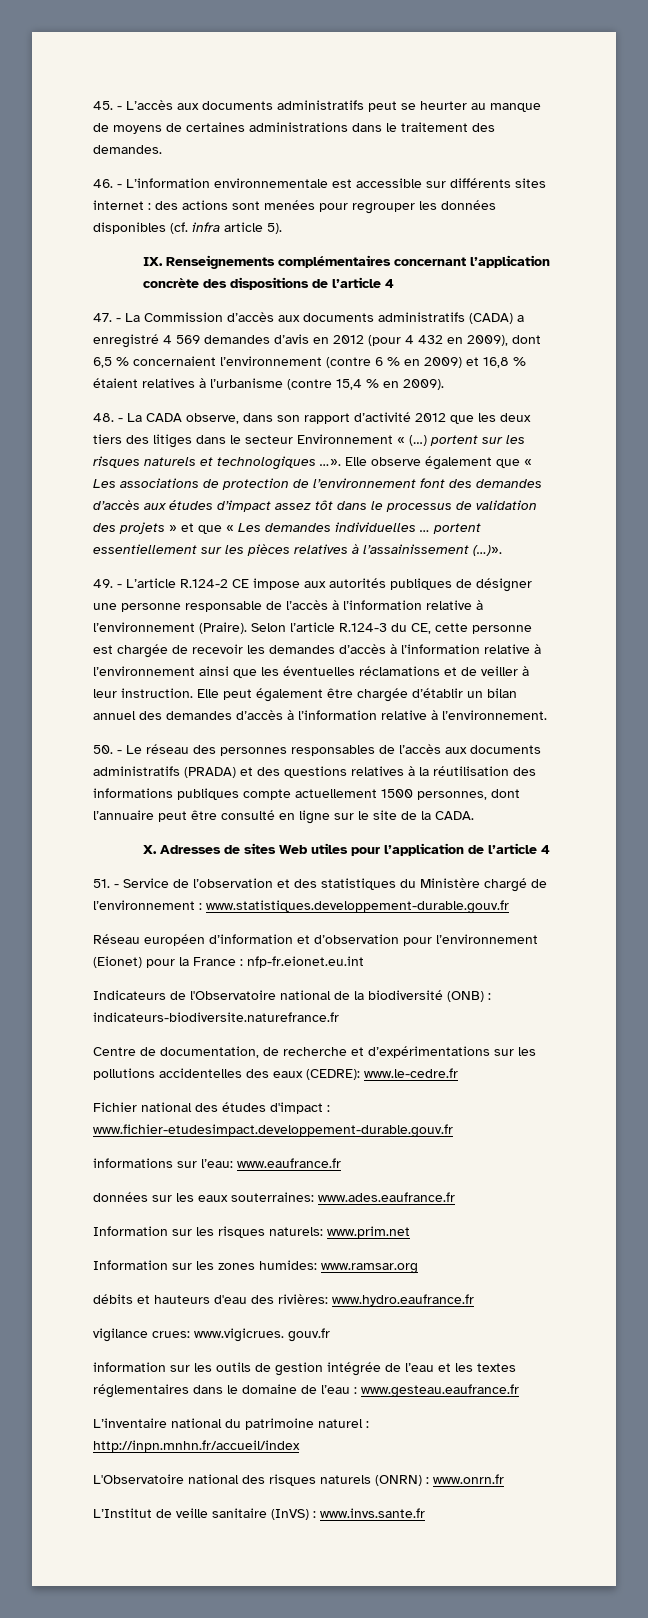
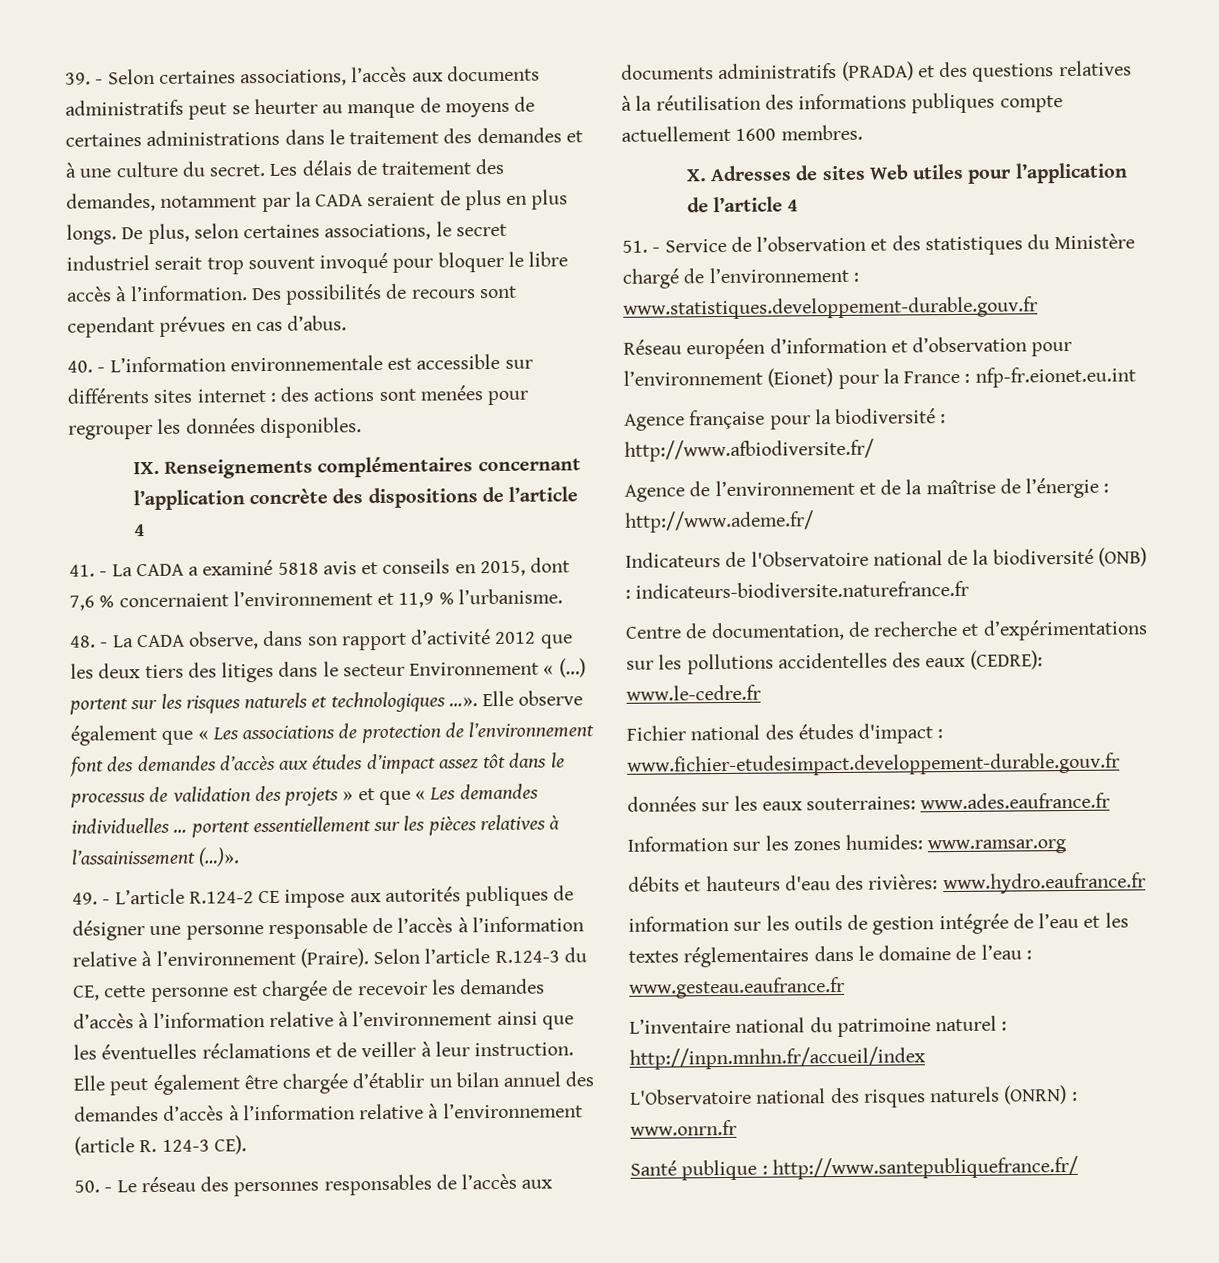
- 45. - L’accès aux documents administratifs peut se heurter au manque de moyens de certaines administrations dans le traitement des demandes.
- 46. - L’information environnementale est accessible sur différents sites internet : des actions sont menées pour regrouper les données disponibles (cf. infra article 5).
+ 39. - Selon certaines associations, l’accès aux documents administratifs peut se heurter au manque de moyens de certaines administrations dans le traitement des demandes et à une culture du secret. Les délais de traitement des demandes, notamment par la CADA seraient de plus en plus longs. De plus, selon certaines associations, le secret industriel serait trop souvent invoqué pour bloquer le libre accès à l’information. Des possibilités de recours sont cependant prévues en cas d’abus.
+ 40. - L’information environnementale est accessible sur différents sites internet : des actions sont menées pour regrouper les données disponibles.
- 47. - La Commission d’accès aux documents administratifs (CADA) a enregistré 4 569 demandes d’avis en 2012 (pour 4 432 en 2009), dont 6,5 % concernaient l’environnement (contre 6 % en 2009) et 16,8 % étaient relatives à l’urbanisme (contre 15,4 % en 2009).
+ 41. - La CADA a examiné 5818 avis et conseils en 2015, dont 7,6 % concernaient l’environnement et 11,9 % l’urbanisme.
- Elle peut également être chargée d’établir un bilan annuel des demandes d’accès à l’information relative à l’environnement.
+ Elle peut également être chargée d’établir un bilan annuel des demandes d’accès à l’information relative à l’environnement (article R. 124-3 CE).
- 50. - Le réseau des personnes responsables de l’accès aux documents administratifs (PRADA) et des questions relatives à la réutilisation des informations publiques compte actuellement 1500 personnes, dont l’annuaire peut être consulté en ligne sur le site de la CADA.
+ 50. - Le réseau des personnes responsables de l’accès aux documents administratifs (PRADA) et des questions relatives à la réutilisation des informations publiques compte actuellement 1600 membres.
+ Agence française pour la biodiversité : http://www.afbiodiversite.fr/
+ Agence de l’environnement et de la maîtrise de l’énergie : http://www.ademe.fr/
- informations sur l’eau: www.eaufrance.fr
- Information sur les risques naturels: www.prim.net
- vigilance crues: www.vigicrues. gouv.fr
- L’Institut de veille sanitaire (InVS) : www.invs.sante.fr
+ Santé publique : http://www.santepubliquefrance.fr/

